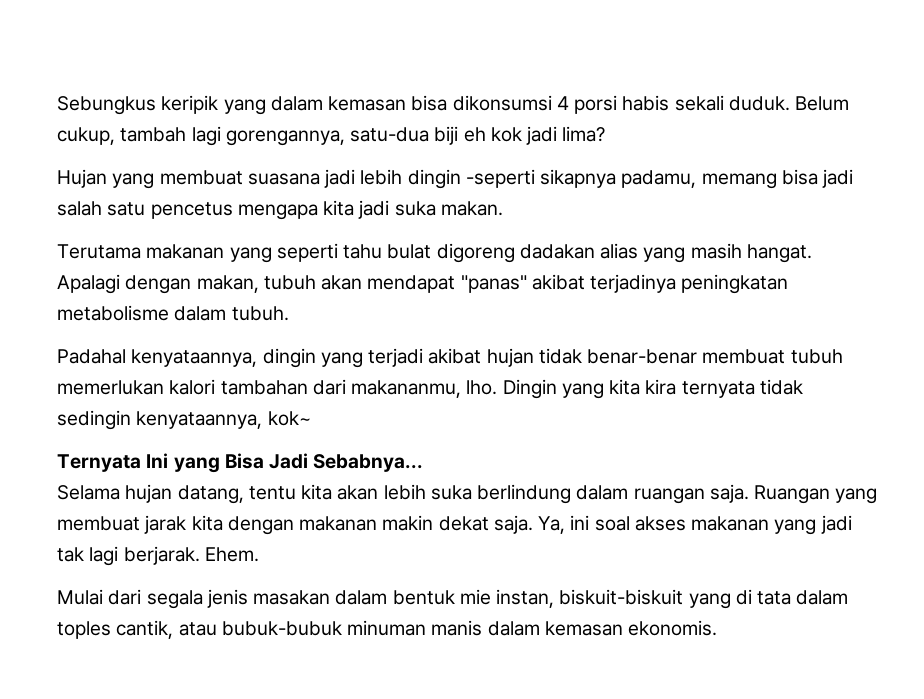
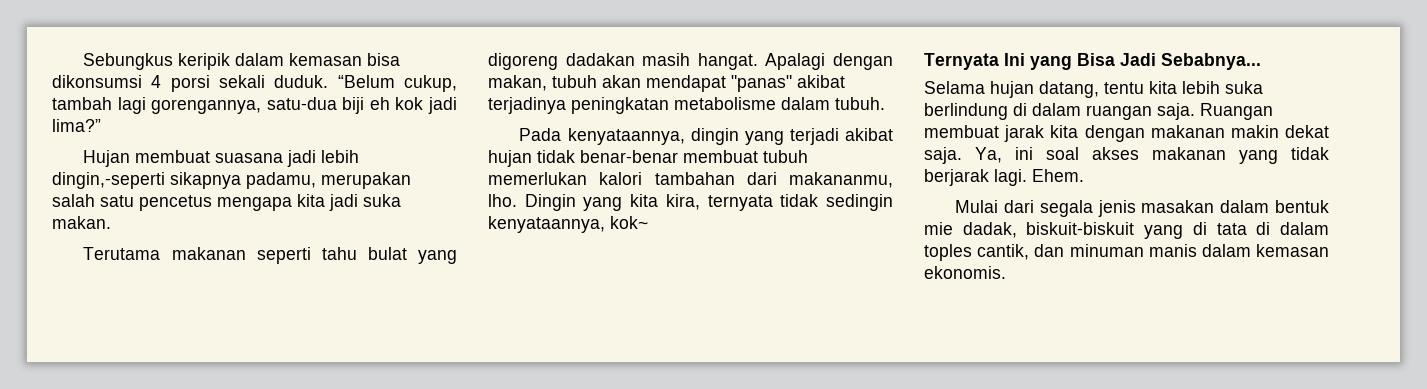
- Sebungkus keripik yang dalam kemasan bisa dikonsumsi 4 porsi habis sekali duduk.
+ Sebungkus keripik dalam kemasan bisa dikonsumsi 4 porsi sekali duduk.
- Belum cukup, tambah lagi gorengannya, satu-dua biji eh kok jadi lima?
+ “Belum cukup, tambah lagi gorengannya, satu-dua biji eh kok jadi lima?”
- Hujan yang membuat suasana jadi lebih dingin -seperti sikapnya padamu, memang bisa jadi salah satu pencetus mengapa kita jadi suka makan.
+ Hujan membuat suasana jadi lebih dingin,-seperti sikapnya padamu, merupakan salah satu pencetus mengapa kita jadi suka makan.
- Terutama makanan yang seperti tahu bulat digoreng dadakan alias yang masih hangat.
+ Terutama makanan seperti tahu bulat yang digoreng dadakan masih hangat.
- Padahal kenyataannya, dingin yang terjadi akibat hujan tidak benar-benar membuat tubuh memerlukan kalori tambahan dari makananmu, lho.
+ Pada kenyataannya, dingin yang terjadi akibat hujan tidak benar-benar membuat tubuh memerlukan kalori tambahan dari makananmu, lho.
- Dingin yang kita kira ternyata tidak sedingin kenyataannya, kok~
+ Dingin yang kita kira, ternyata tidak sedingin kenyataannya, kok~
- Selama hujan datang, tentu kita akan lebih suka berlindung dalam ruangan saja.
+ Selama hujan datang, tentu kita lebih suka berlindung di dalam ruangan saja.
- Ruangan yang membuat jarak kita dengan makanan makin dekat saja.
+ Ruangan membuat jarak kita dengan makanan makin dekat saja.
- Ya, ini soal akses makanan yang jadi tak lagi berjarak.
+ Ya, ini soal akses makanan yang tidak berjarak lagi.
- Mulai dari segala jenis masakan dalam bentuk mie instan, biskuit-biskuit yang di tata dalam toples cantik, atau bubuk-bubuk minuman manis dalam kemasan ekonomis.
+ Mulai dari segala jenis masakan dalam bentuk mie dadak, biskuit-biskuit yang di tata di dalam toples cantik, dan minuman manis dalam kemasan ekonomis.

